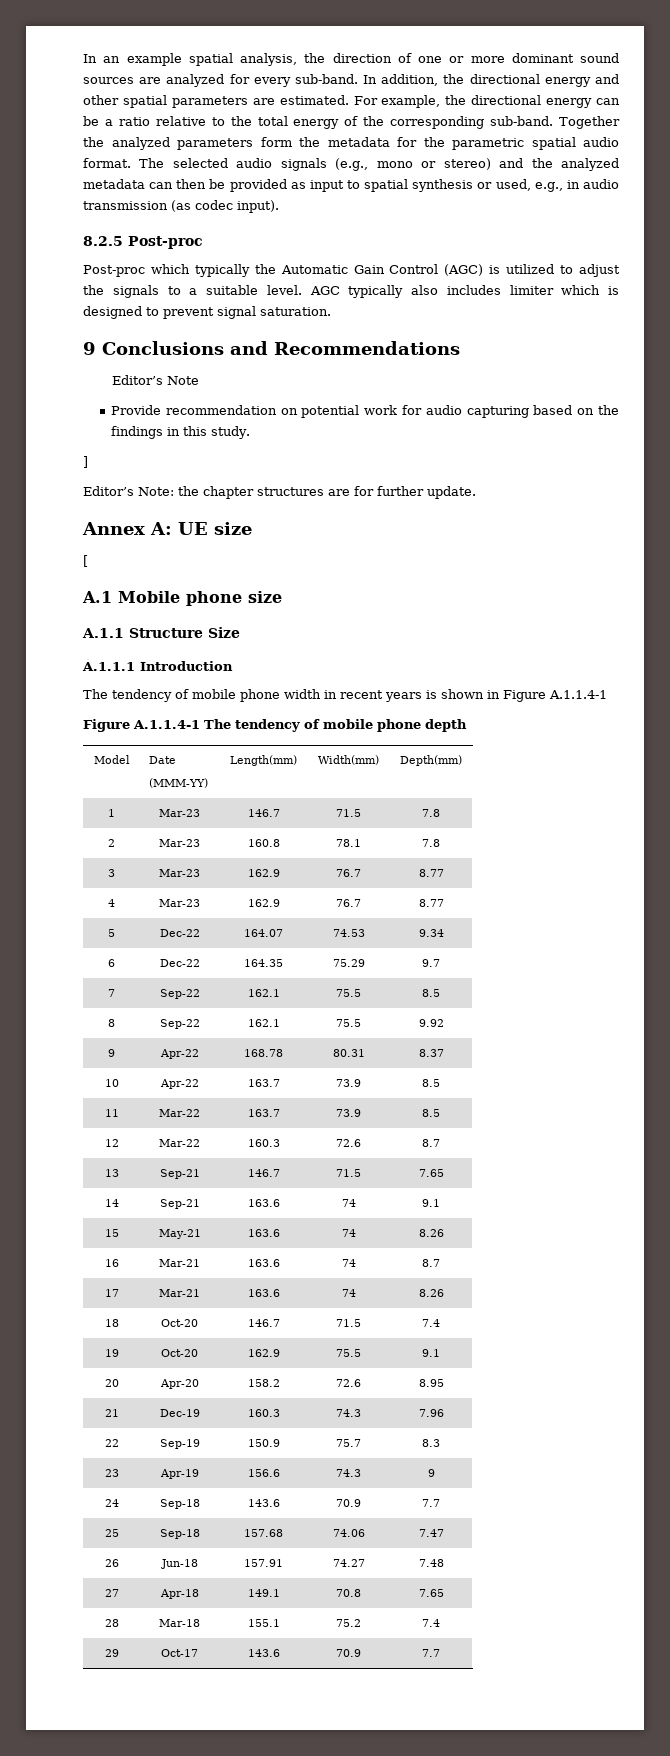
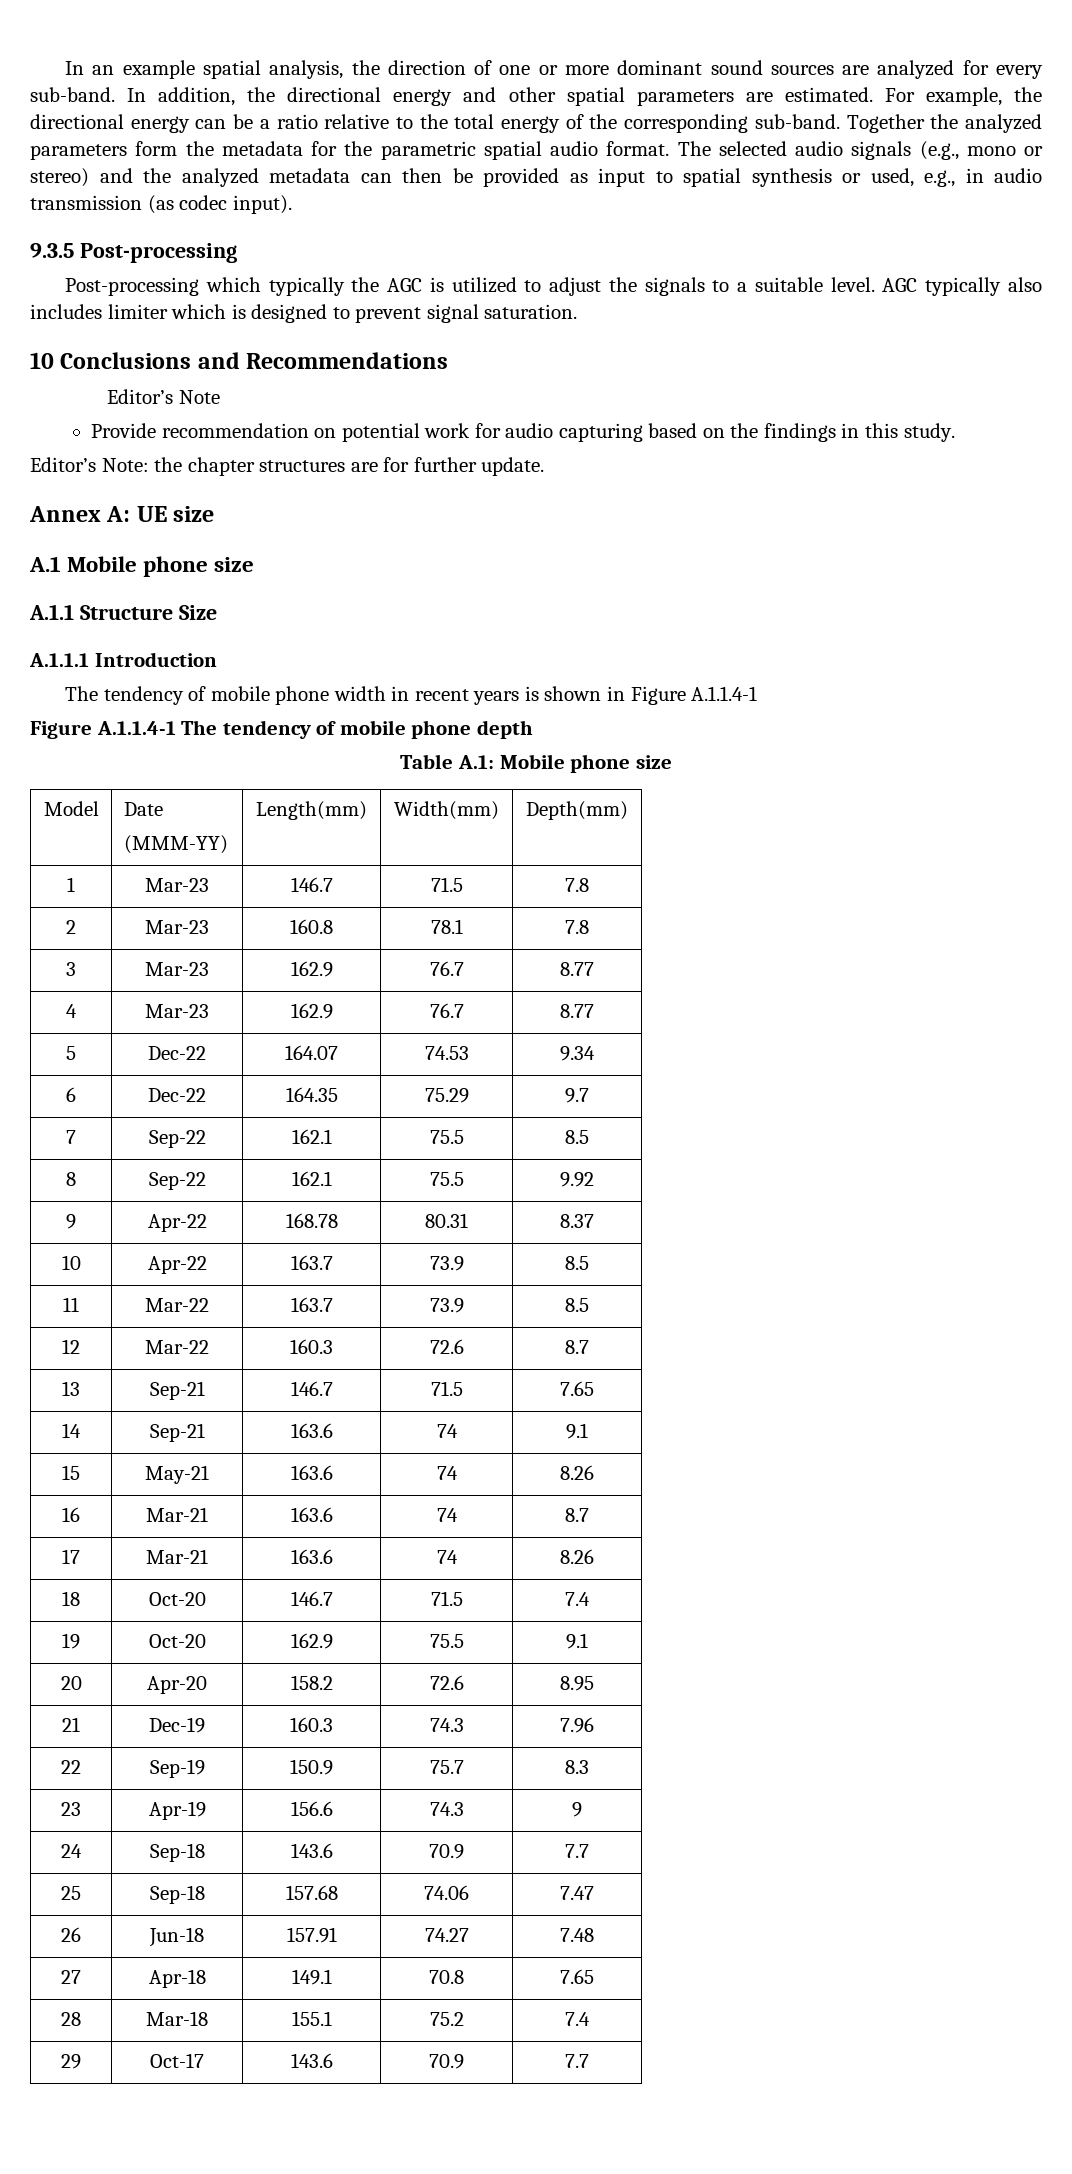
- 8.2.5 Post-proc
- Post-proc which typically the Automatic Gain Control (AGC) is utilized to adjust the signals to a suitable level.
+ 9.3.5 Post-processing
+ Post-processing which typically the AGC is utilized to adjust the signals to a suitable level.
- 9 Conclusions and Recommendations
+ 10 Conclusions and Recommendations
- ]
- [
+ Table A.1: Mobile phone size

